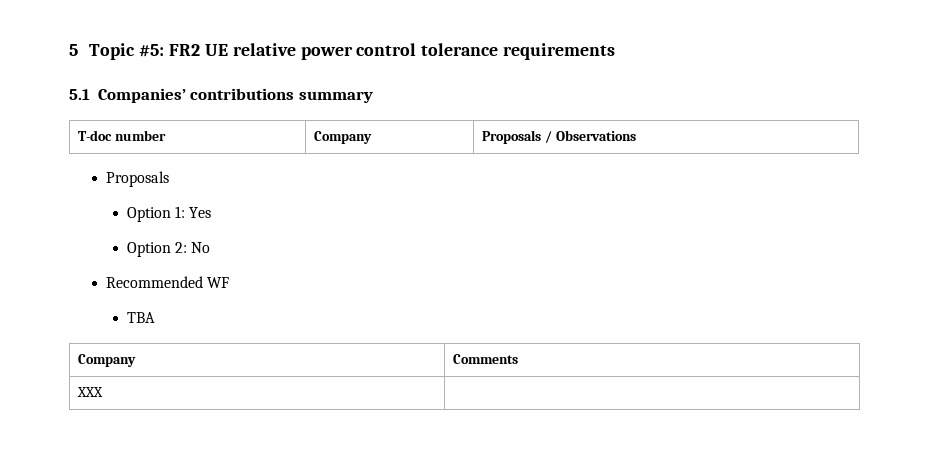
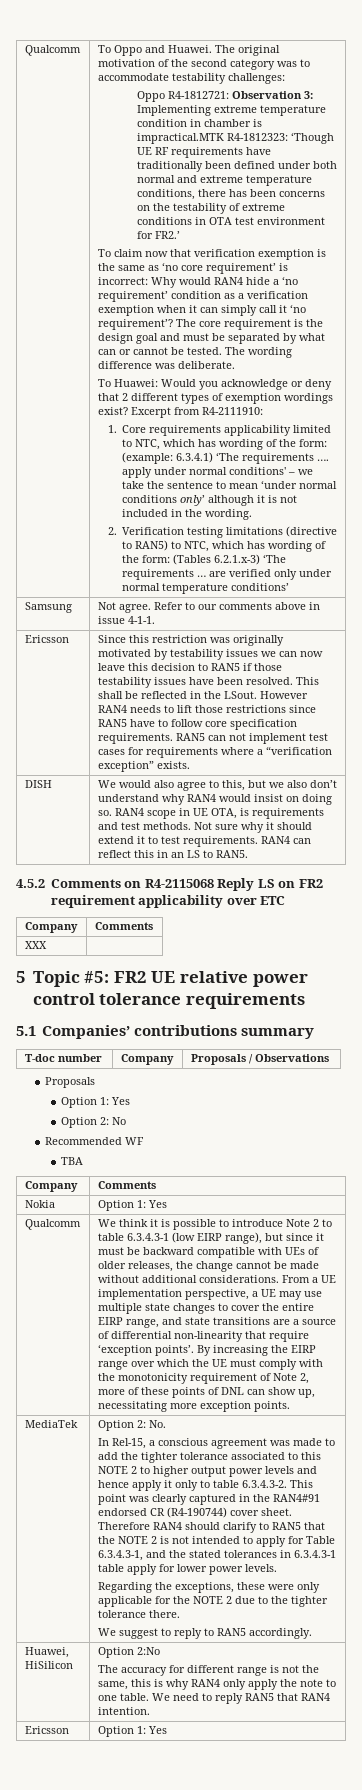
+ Qualcomm | To Oppo and Huawei. The original motivation of the second category was to accommodate testability challenges:
+ Oppo R4-1812721: Observation 3: Implementing extreme temperature condition in chamber is impractical.MTK R4-1812323: ‘Though UE RF requirements have traditionally been defined under both normal and extreme temperature conditions, there has been concerns on the testability of extreme conditions in OTA test environment for FR2.’
+ To claim now that verification exemption is the same as ‘no core requirement’ is incorrect: Why would RAN4 hide a ‘no requirement’ condition as a verification exemption when it can simply call it ‘no requirement’? The core requirement is the design goal and must be separated by what can or cannot be tested. The wording difference was deliberate.
+ To Huawei: Would you acknowledge or deny that 2 different types of exemption wordings exist? Excerpt from R4-2111910:
+ 1. Core requirements applicability limited to NTC, which has wording of the form: (example: 6.3.4.1) ‘The requirements …. apply under normal conditions' – we take the sentence to mean ‘under normal conditions only’ although it is not included in the wording.
+ 2. Verification testing limitations (directive to RAN5) to NTC, which has wording of the form: (Tables 6.2.1.x-3) ‘The requirements … are verified only under normal temperature conditions’
+ Samsung | Not agree. Refer to our comments above in issue 4-1-1.
+ Ericsson | Since this restriction was originally motivated by testability issues we can now leave this decision to RAN5 if those testability issues have been resolved. This shall be reflected in the LSout. However RAN4 needs to lift those restrictions since RAN5 have to follow core specification requirements. RAN5 can not implement test cases for requirements where a “verification exception” exists.
+ DISH | We would also agree to this, but we also don’t understand why RAN4 would insist on doing so. RAN4 scope in UE OTA, is requirements and test methods. Not sure why it should extend it to test requirements. RAN4 can reflect this in an LS to RAN5.
+ 4.5.2 Comments on R4-2115068 Reply LS on FR2 requirement applicability over ETC
+ Company | Comments
+ XXX |
- XXX |
+ Nokia | Option 1: Yes
+ Qualcomm | We think it is possible to introduce Note 2 to table 6.3.4.3-1 (low EIRP range), but since it must be backward compatible with UEs of older releases, the change cannot be made without additional considerations. From a UE implementation perspective, a UE may use multiple state changes to cover the entire EIRP range, and state transitions are a source of differential non-linearity that require ‘exception points’. By increasing the EIRP range over which the UE must comply with the monotonicity requirement of Note 2, more of these points of DNL can show up, necessitating more exception points.
+ MediaTek | Option 2: No.
+ In Rel-15, a conscious agreement was made to add the tighter tolerance associated to this NOTE 2 to higher output power levels and hence apply it only to table 6.3.4.3-2. This point was clearly captured in the RAN4#91 endorsed CR (R4-190744) cover sheet. Therefore RAN4 should clarify to RAN5 that the NOTE 2 is not intended to apply for Table 6.3.4.3-1, and the stated tolerances in 6.3.4.3-1 table apply for lower power levels.
+ Regarding the exceptions, these were only applicable for the NOTE 2 due to the tighter tolerance there.
+ We suggest to reply to RAN5 accordingly.
+ Huawei, HiSilicon | Option 2:No
+ The accuracy for different range is not the same, this is why RAN4 only apply the note to one table. We need to reply RAN5 that RAN4 intention.
+ Ericsson | Option 1: Yes

